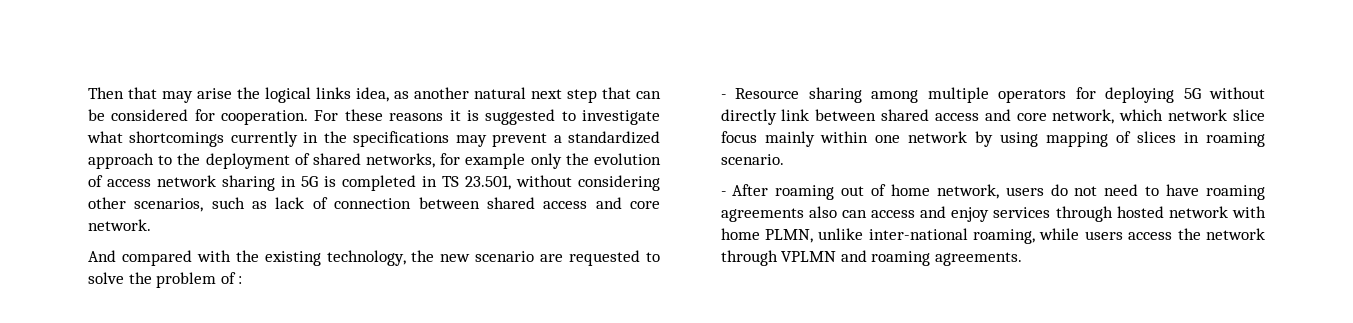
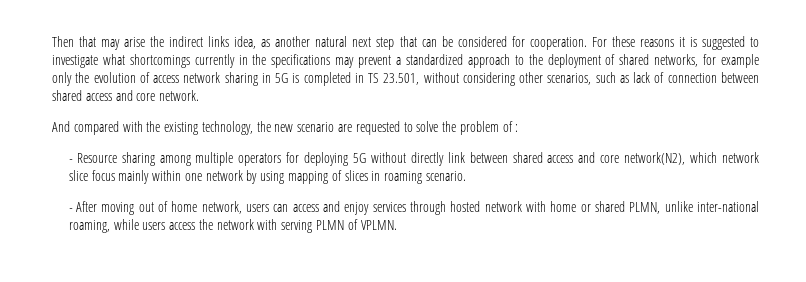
- Then that may arise the logical links idea, as another natural next step that can be considered for cooperation.
+ Then that may arise the indirect links idea, as another natural next step that can be considered for cooperation.
- - Resource sharing among multiple operators for deploying 5G without directly link between shared access and core network, which network slice focus mainly within one network by using mapping of slices in roaming scenario.
+ - Resource sharing among multiple operators for deploying 5G without directly link between shared access and core network(N2), which network slice focus mainly within one network by using mapping of slices in roaming scenario.
- - After roaming out of home network, users do not need to have roaming agreements also can access and enjoy services through hosted network with home PLMN, unlike inter-national roaming, while users access the network through VPLMN and roaming agreements.
+ - After moving out of home network, users can access and enjoy services through hosted network with home or shared PLMN, unlike inter-national roaming, while users access the network with serving PLMN of VPLMN.

